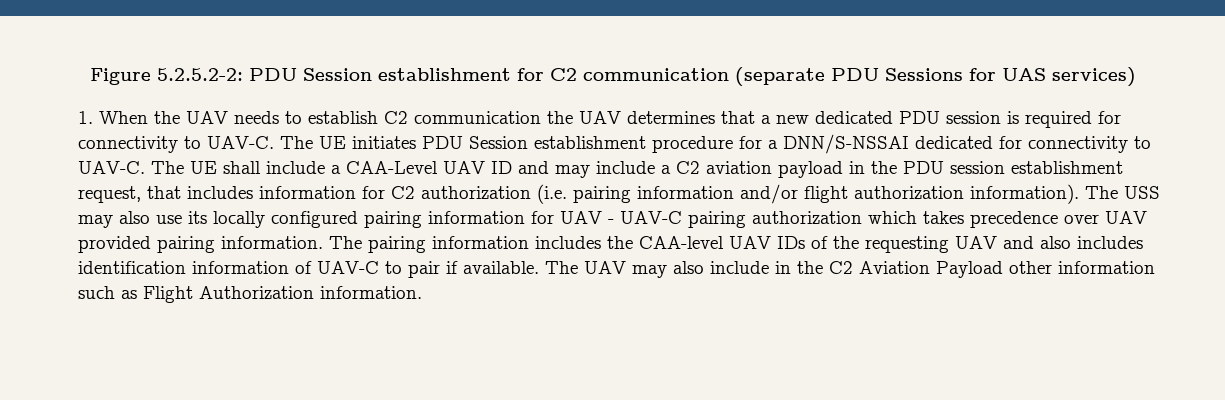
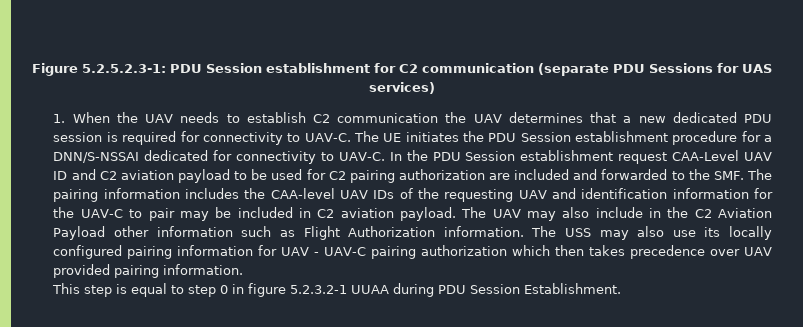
- Figure 5.2.5.2-2: PDU Session establishment for C2 communication (separate PDU Sessions for UAS services)
+ Figure 5.2.5.2.3-1: PDU Session establishment for C2 communication (separate PDU Sessions for UAS services)
- The UE initiates PDU Session establishment procedure for a DNN/S-NSSAI dedicated for connectivity to UAV-C.
+ The UE initiates the PDU Session establishment procedure for a DNN/S-NSSAI dedicated for connectivity to UAV-C.
- The UE shall include a CAA-Level UAV ID and may include a C2 aviation payload in the PDU session establishment request, that includes information for C2 authorization (i.e. pairing information and/or flight authorization information).
+ In the PDU Session establishment request CAA-Level UAV ID and C2 aviation payload to be used for C2 pairing authorization are included and forwarded to the SMF. The pairing information includes the CAA-level UAV IDs of the requesting UAV and identification information for the UAV-C to pair may be included in C2 aviation payload. The UAV may also include in the C2 Aviation Payload other information such as Flight Authorization information.
- The USS may also use its locally configured pairing information for UAV - UAV-C pairing authorization which takes precedence over UAV provided pairing information. The pairing information includes the CAA-level UAV IDs of the requesting UAV and also includes identification information of UAV-C to pair if available. The UAV may also include in the C2 Aviation Payload other information such as Flight Authorization information.
+ The USS may also use its locally configured pairing information for UAV - UAV-C pairing authorization which then takes precedence over UAV provided pairing information.
+ This step is equal to step 0 in figure 5.2.3.2-1 UUAA during PDU Session Establishment.

